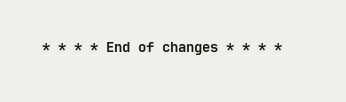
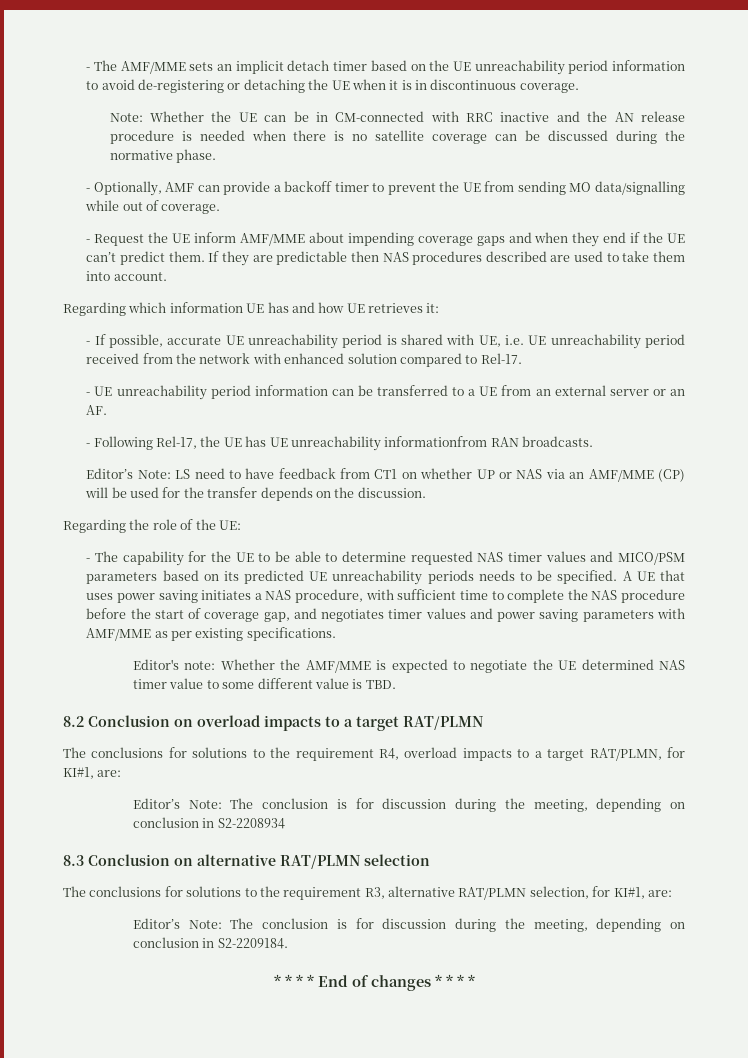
+ - The AMF/MME sets an implicit detach timer based on the UE unreachability period information to avoid de-registering or detaching the UE when it is in discontinuous coverage.
+ Note: Whether the UE can be in CM-connected with RRC inactive and the AN release procedure is needed when there is no satellite coverage can be discussed during the normative phase.
+ - Optionally, AMF can provide a backoff timer to prevent the UE from sending MO data/signalling while out of coverage.
+ - Request the UE inform AMF/MME about impending coverage gaps and when they end if the UE can’t predict them. If they are predictable then NAS procedures described are used to take them into account.
+ Regarding which information UE has and how UE retrieves it:
+ - If possible, accurate UE unreachability period is shared with UE, i.e. UE unreachability period received from the network with enhanced solution compared to Rel-17.
+ - UE unreachability period information can be transferred to a UE from an external server or an AF.
+ - Following Rel-17, the UE has UE unreachability informationfrom RAN broadcasts.
+ Editor’s Note: LS need to have feedback from CT1 on whether UP or NAS via an AMF/MME (CP) will be used for the transfer depends on the discussion.
+ Regarding the role of the UE:
+ - The capability for the UE to be able to determine requested NAS timer values and MICO/PSM parameters based on its predicted UE unreachability periods needs to be specified. A UE that uses power saving initiates a NAS procedure, with sufficient time to complete the NAS procedure before the start of coverage gap, and negotiates timer values and power saving parameters with AMF/MME as per existing specifications.
+ Editor's note: Whether the AMF/MME is expected to negotiate the UE determined NAS timer value to some different value is TBD.
+ 8.2 Conclusion on overload impacts to a target RAT/PLMN
+ The conclusions for solutions to the requirement R4, overload impacts to a target RAT/PLMN, for KI#1, are:
+ Editor’s Note: The conclusion is for discussion during the meeting, depending on conclusion in S2-2208934
+ 8.3 Conclusion on alternative RAT/PLMN selection
+ The conclusions for solutions to the requirement R3, alternative RAT/PLMN selection, for KI#1, are:
+ Editor’s Note: The conclusion is for discussion during the meeting, depending on conclusion in S2-2209184.

